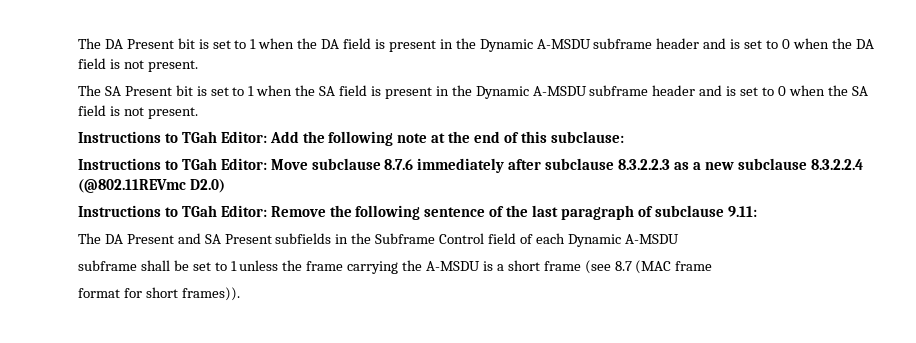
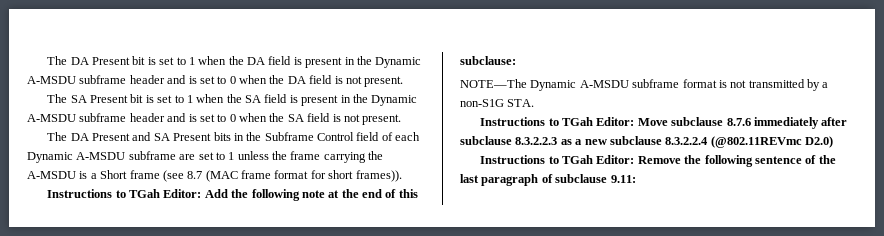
+ The DA Present and SA Present bits in the Subframe Control field of each Dynamic A-MSDU subframe are set to 1 unless the frame carrying the A-MSDU is a Short frame (see 8.7 (MAC frame format for short frames)).
+ NOTE—The Dynamic A-MSDU subframe format is not transmitted by a non-S1G STA.
- The DA Present and SA Present subfields in the Subframe Control field of each Dynamic A-MSDU
- subframe shall be set to 1 unless the frame carrying the A-MSDU is a short frame (see 8.7 (MAC frame
- format for short frames)).

